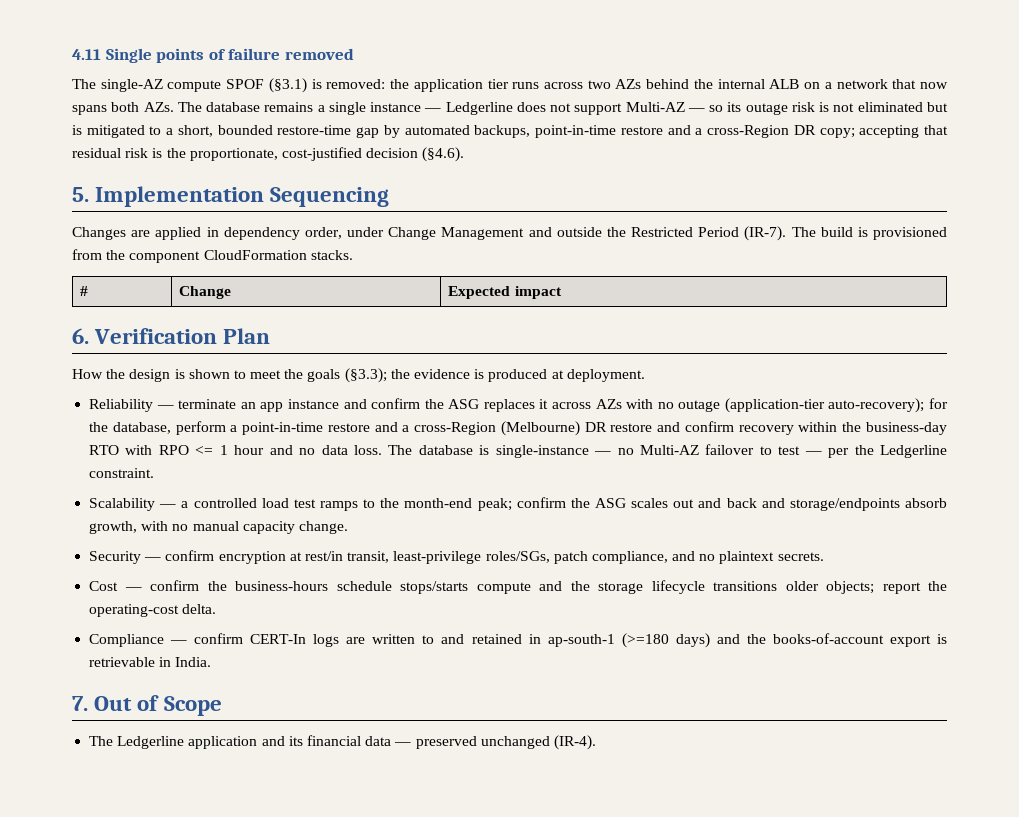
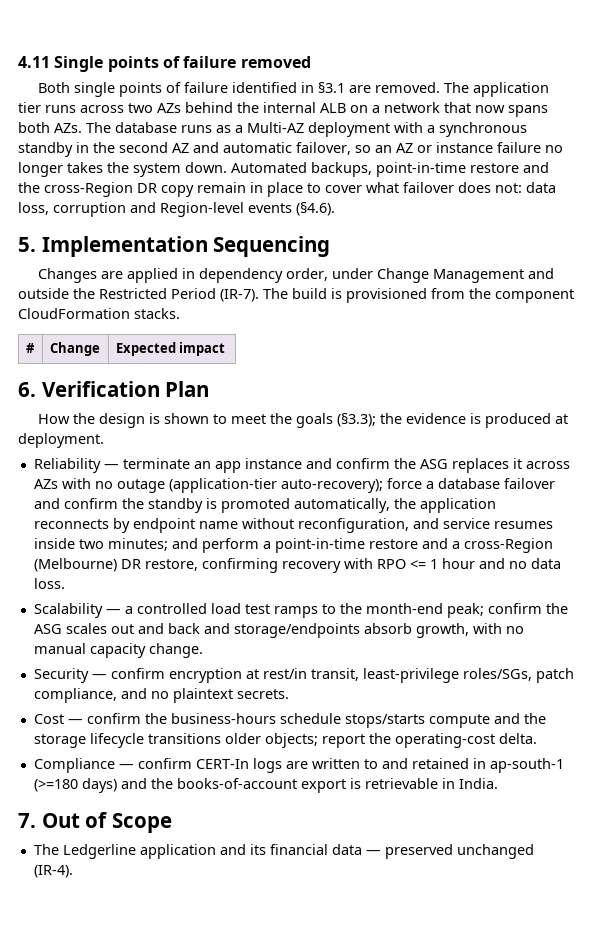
- The single-AZ compute SPOF (§3.1) is removed: the application tier runs across two AZs behind the internal ALB on a network that now spans both AZs. The database remains a single instance — Ledgerline does not support Multi-AZ — so its outage risk is not eliminated but is mitigated to a short, bounded restore-time gap by automated backups, point-in-time restore and a cross-Region DR copy; accepting that residual risk is the proportionate, cost-justified decision (§4.6).
+ Both single points of failure identified in §3.1 are removed. The application tier runs across two AZs behind the internal ALB on a network that now spans both AZs. The database runs as a Multi-AZ deployment with a synchronous standby in the second AZ and automatic failover, so an AZ or instance failure no longer takes the system down. Automated backups, point-in-time restore and the cross-Region DR copy remain in place to cover what failover does not: data loss, corruption and Region-level events (§4.6).
- Reliability — terminate an app instance and confirm the ASG replaces it across AZs with no outage (application-tier auto-recovery); for the database, perform a point-in-time restore and a cross-Region (Melbourne) DR restore and confirm recovery within the business-day RTO with RPO <= 1 hour and no data loss. The database is single-instance — no Multi-AZ failover to test — per the Ledgerline constraint.
+ Reliability — terminate an app instance and confirm the ASG replaces it across AZs with no outage (application-tier auto-recovery); force a database failover and confirm the standby is promoted automatically, the application reconnects by endpoint name without reconfiguration, and service resumes inside two minutes; and perform a point-in-time restore and a cross-Region (Melbourne) DR restore, confirming recovery with RPO <= 1 hour and no data loss.

